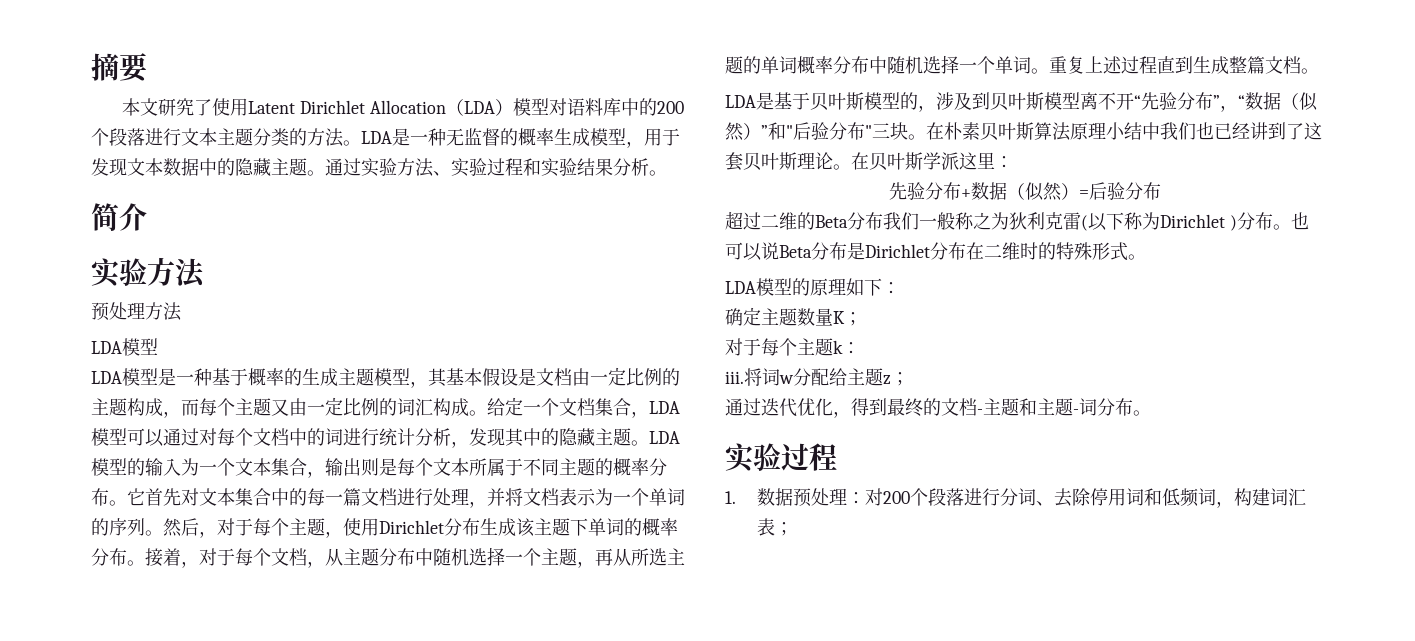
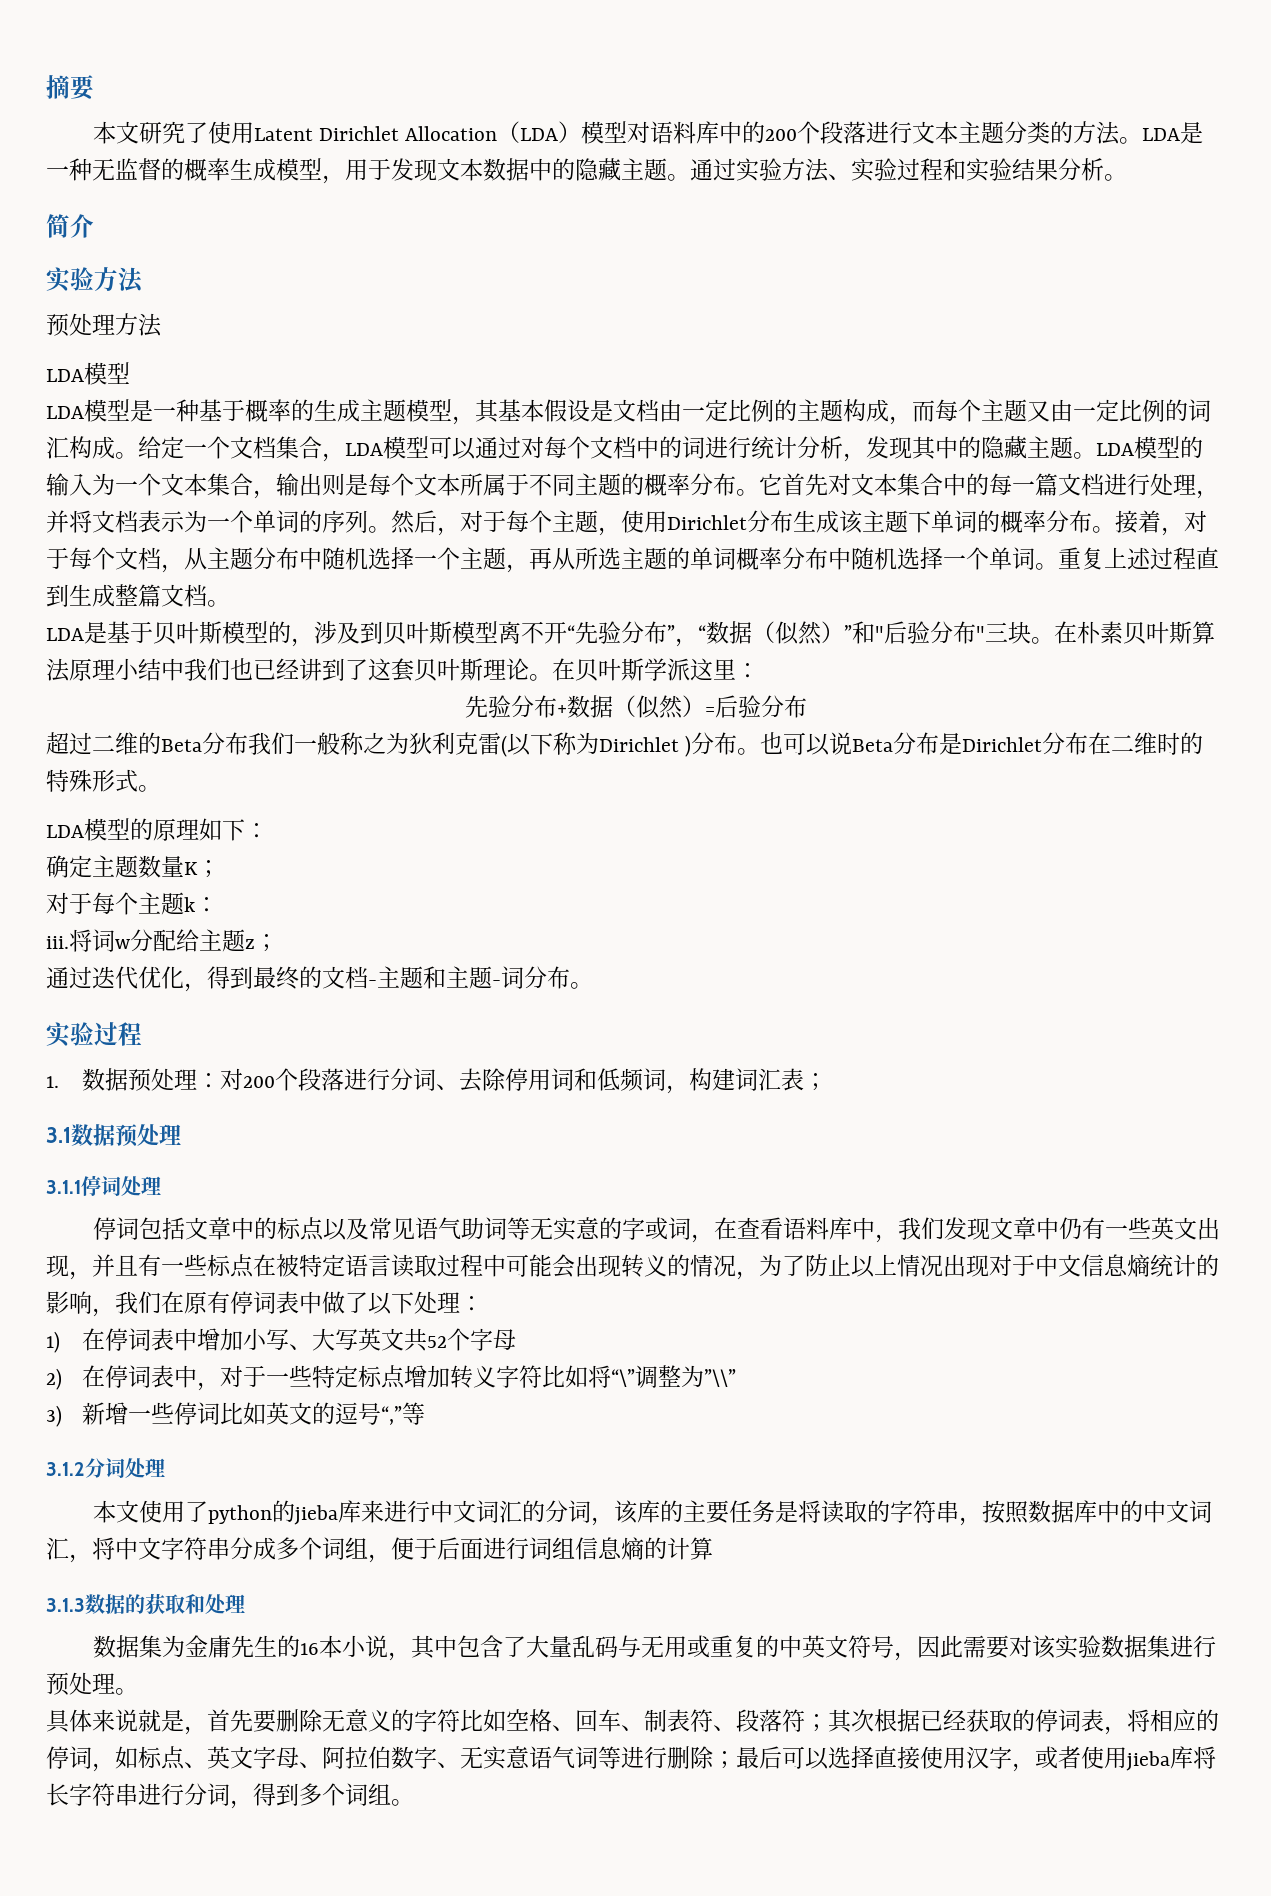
+ 3.1数据预处理
+ 3.1.1停词处理
+ 停词包括文章中的标点以及常见语气助词等无实意的字或词，在查看语料库中，我们发现文章中仍有一些英文出现，并且有一些标点在被特定语言读取过程中可能会出现转义的情况，为了防止以上情况出现对于中文信息熵统计的影响，我们在原有停词表中做了以下处理：
+ 1)在停词表中增加小写、大写英文共52个字母
+ 2)在停词表中，对于一些特定标点增加转义字符比如将“\”调整为”\\”
+ 3)新增一些停词比如英文的逗号“,”等
+ 3.1.2分词处理
+ 本文使用了python的jieba库来进行中文词汇的分词，该库的主要任务是将读取的字符串，按照数据库中的中文词汇，将中文字符串分成多个词组，便于后面进行词组信息熵的计算
+ 3.1.3数据的获取和处理
+ 数据集为金庸先生的16本小说，其中包含了大量乱码与无用或重复的中英文符号，因此需要对该实验数据集进行预处理。
+ 具体来说就是，首先要删除无意义的字符比如空格、回车、制表符、段落符；其次根据已经获取的停词表，将相应的停词，如标点、英文字母、阿拉伯数字、无实意语气词等进行删除；最后可以选择直接使用汉字，或者使用jieba库将长字符串进行分词，得到多个词组。

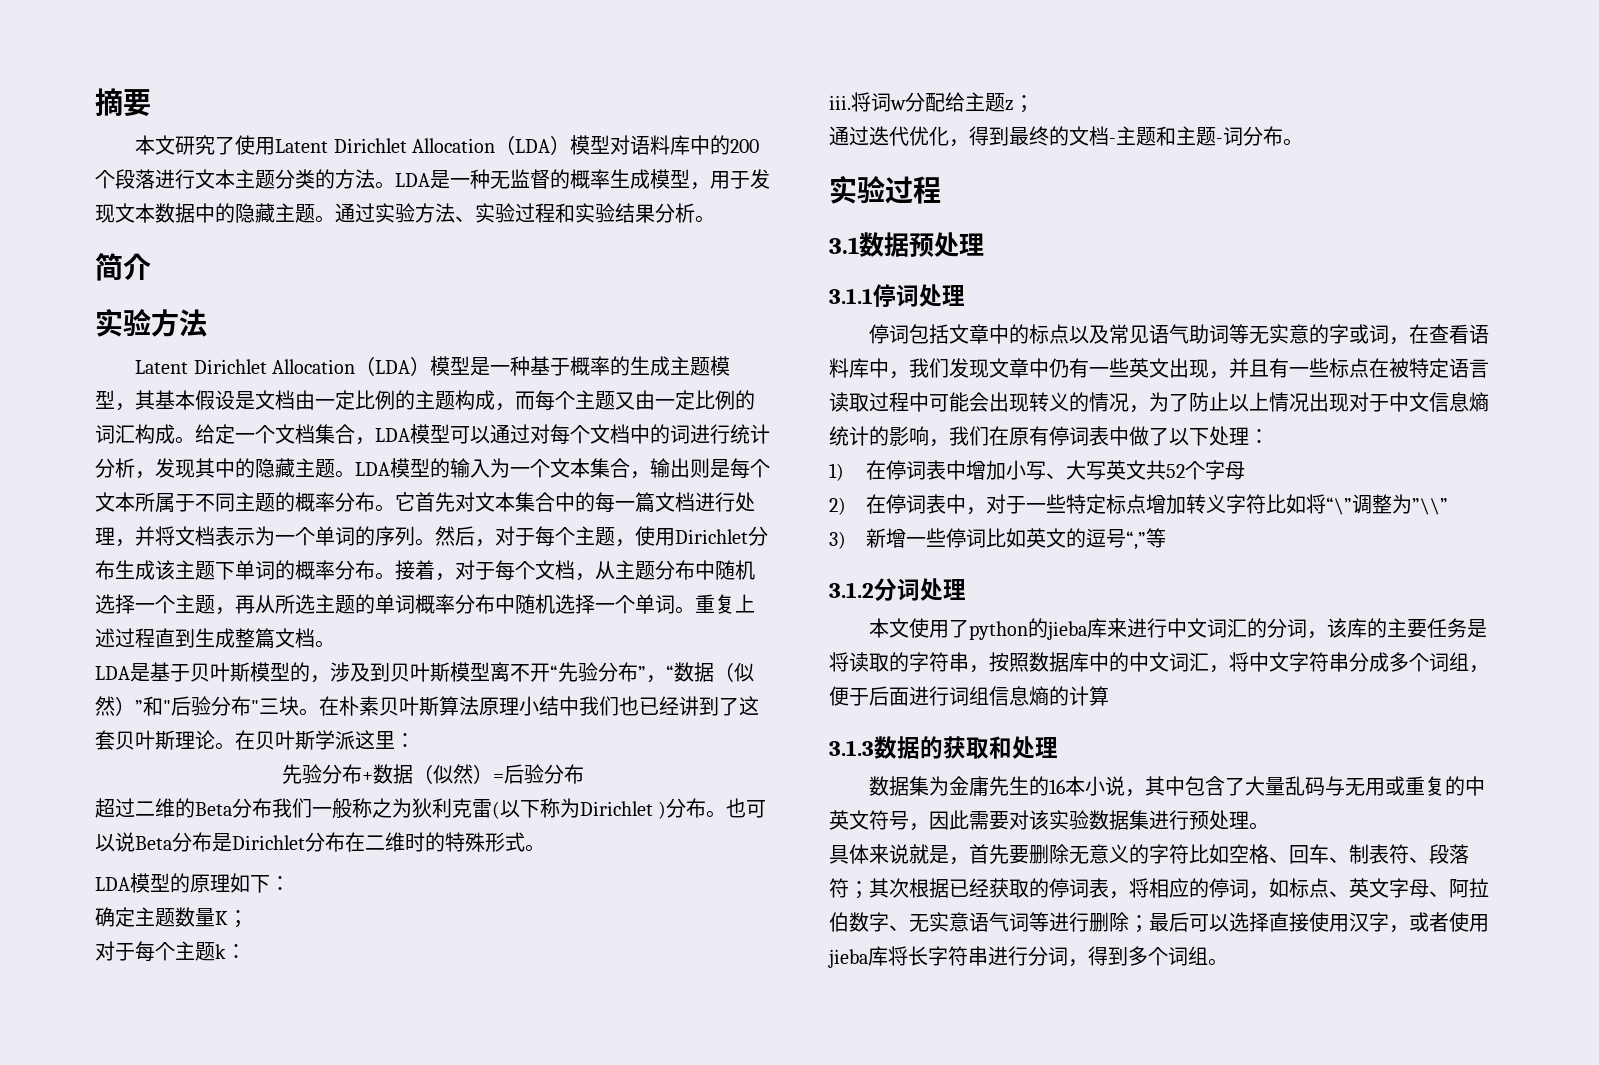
- 预处理方法
- LDA模型
- LDA模型是一种基于概率的生成主题模型，其基本假设是文档由一定比例的主题构成，而每个主题又由一定比例的词汇构成。
+ Latent Dirichlet Allocation（LDA）模型是一种基于概率的生成主题模型，其基本假设是文档由一定比例的主题构成，而每个主题又由一定比例的词汇构成。
- 1.数据预处理：对200个段落进行分词、去除停用词和低频词，构建词汇表；

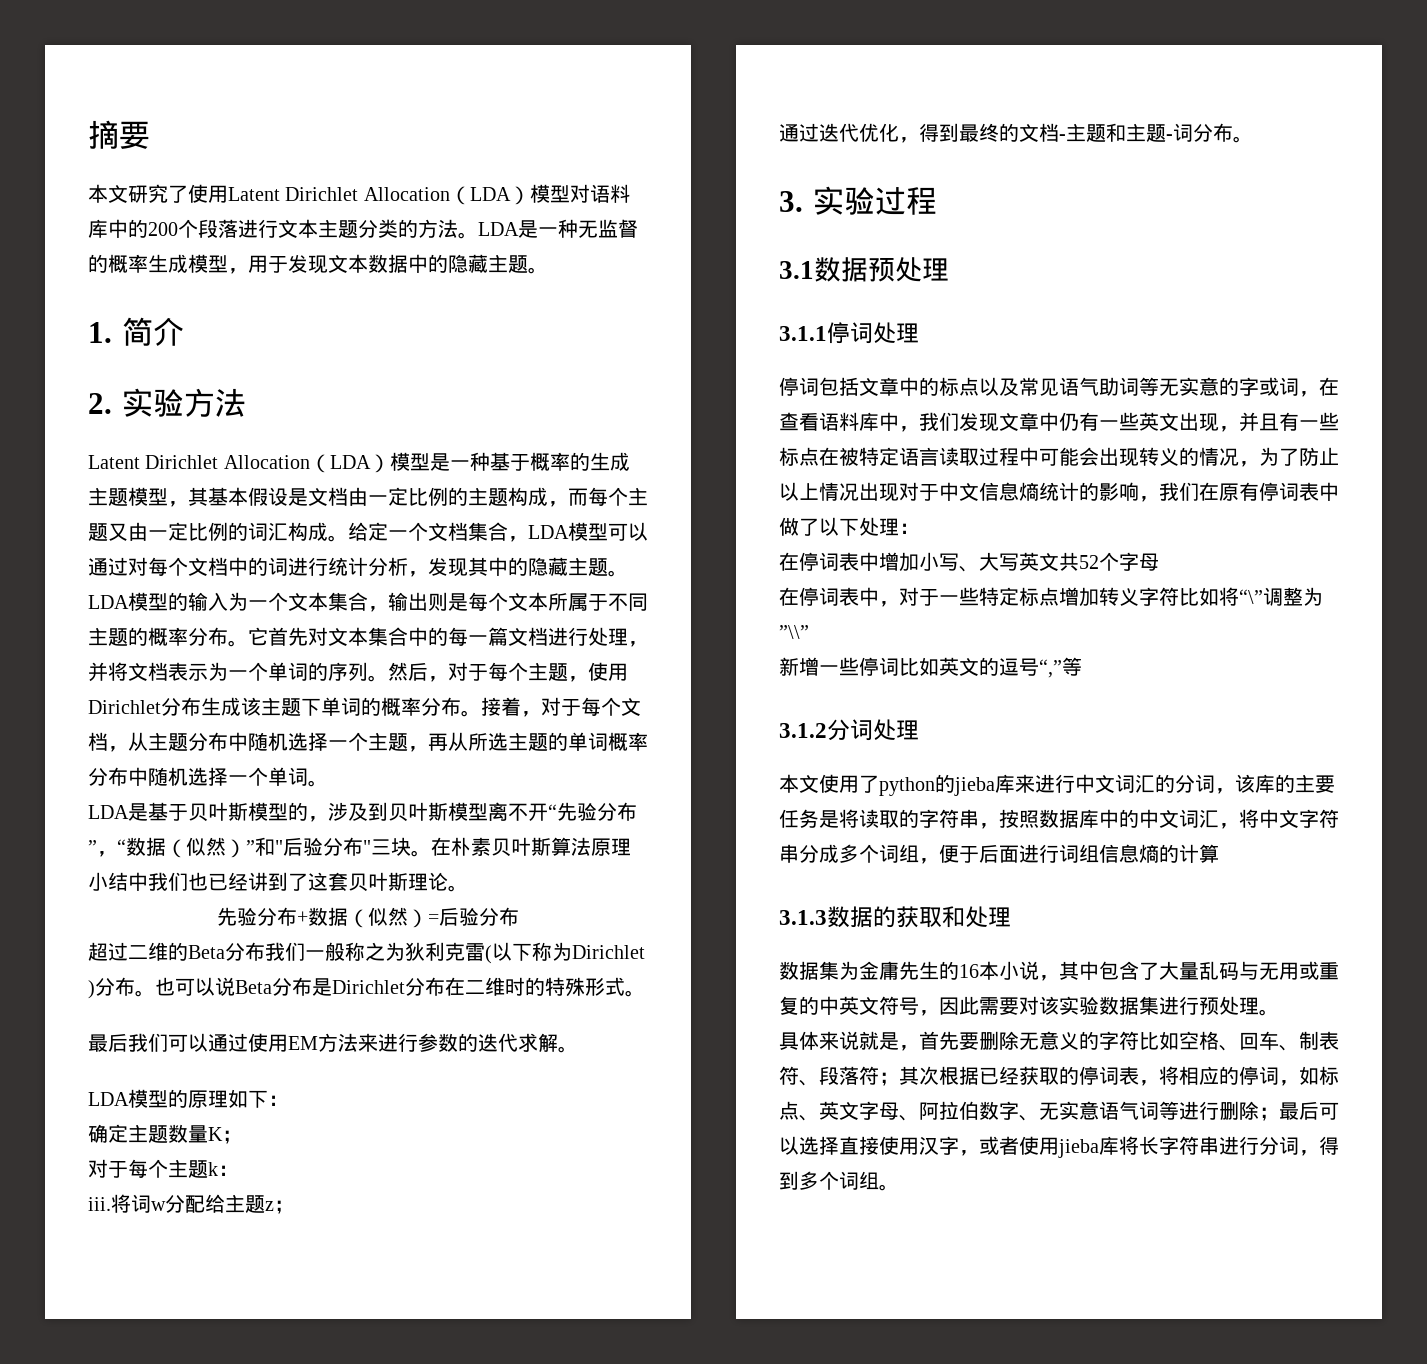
- LDA是一种无监督的概率生成模型，用于发现文本数据中的隐藏主题。通过实验方法、实验过程和实验结果分析。
- 简介
- 实验方法
+ LDA是一种无监督的概率生成模型，用于发现文本数据中的隐藏主题。
+ 1.简介
+ 2.实验方法
- 重复上述过程直到生成整篇文档。
- 在贝叶斯学派这里：
+ 最后我们可以通过使用EM方法来进行参数的迭代求解。
  通过迭代优化，得到最终的文档-主题和主题-词分布。
- 实验过程
+ 3.实验过程
- 1)在停词表中增加小写、大写英文共52个字母
+ 在停词表中增加小写、大写英文共52个字母
- 2)在停词表中，对于一些特定标点增加转义字符比如将“\”调整为”\\”
+ 在停词表中，对于一些特定标点增加转义字符比如将“\”调整为”\\”
- 3)新增一些停词比如英文的逗号“,”等
+ 新增一些停词比如英文的逗号“,”等

